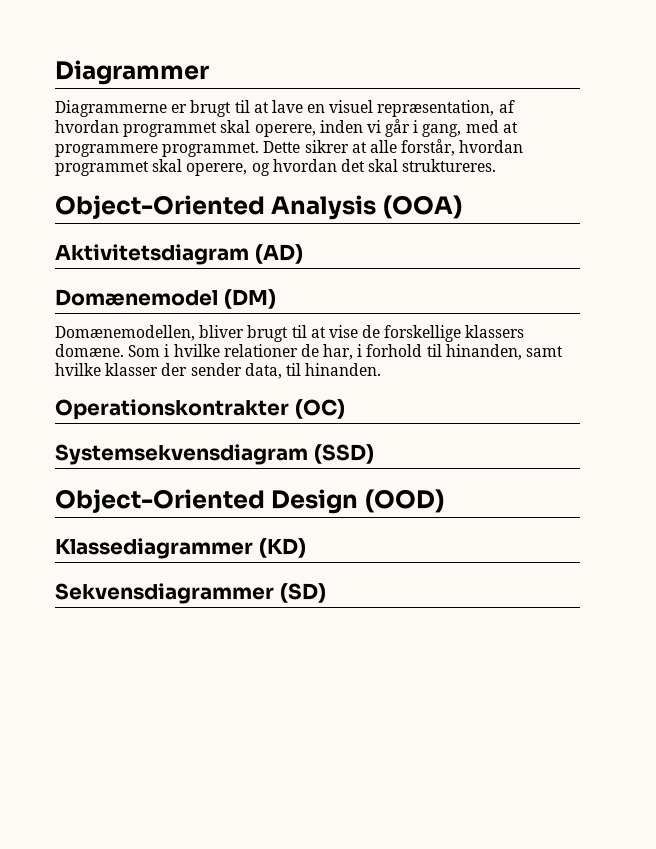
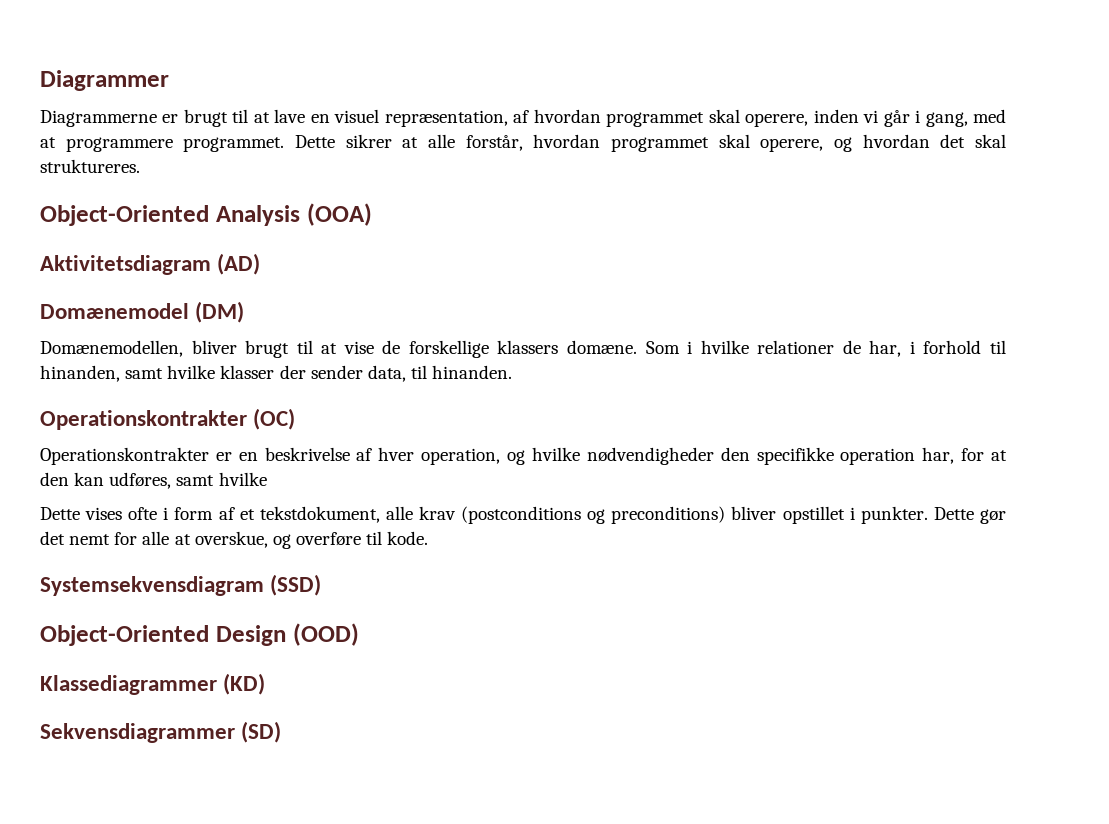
+ Operationskontrakter er en beskrivelse af hver operation, og hvilke nødvendigheder den specifikke operation har, for at den kan udføres, samt hvilke
+ Dette vises ofte i form af et tekstdokument, alle krav (postconditions og preconditions) bliver opstillet i punkter. Dette gør det nemt for alle at overskue, og overføre til kode.

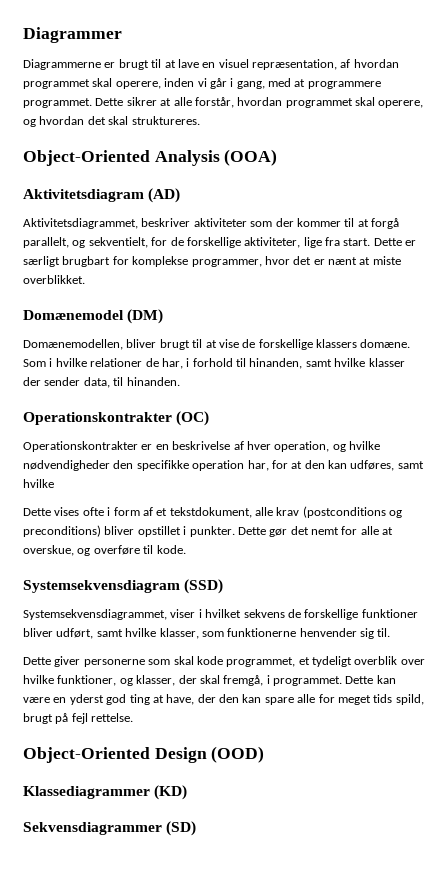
+ Aktivitetsdiagrammet, beskriver aktiviteter som der kommer til at forgå parallelt, og sekventielt, for de forskellige aktiviteter, lige fra start. Dette er særligt brugbart for komplekse programmer, hvor det er nænt at miste overblikket.
+ Systemsekvensdiagrammet, viser i hvilket sekvens de forskellige funktioner bliver udført, samt hvilke klasser, som funktionerne henvender sig til.
+ Dette giver personerne som skal kode programmet, et tydeligt overblik over hvilke funktioner, og klasser, der skal fremgå, i programmet. Dette kan være en yderst god ting at have, der den kan spare alle for meget tids spild, brugt på fejl rettelse.

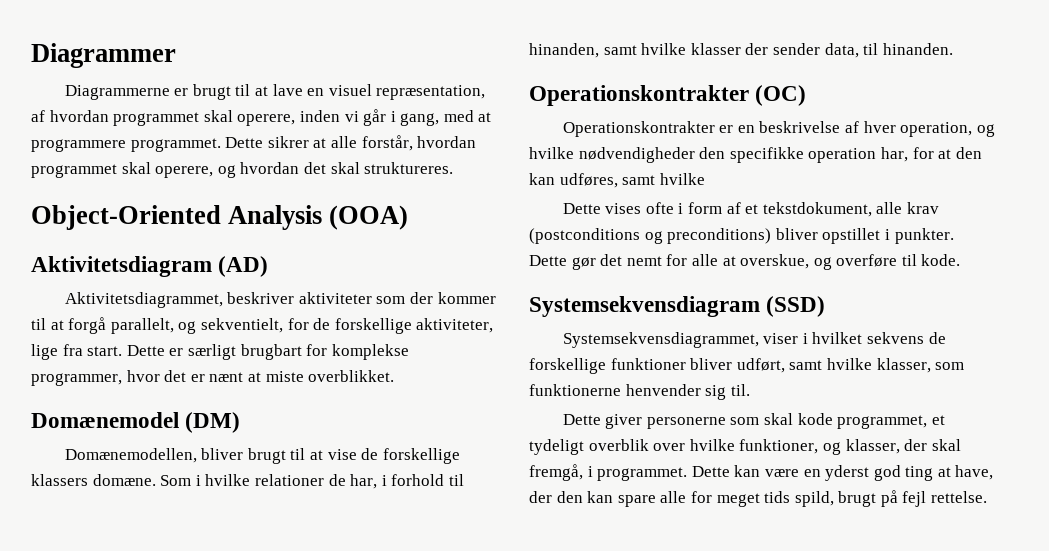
- Object-Oriented Design (OOD)
- Klassediagrammer (KD)
- Sekvensdiagrammer (SD)

